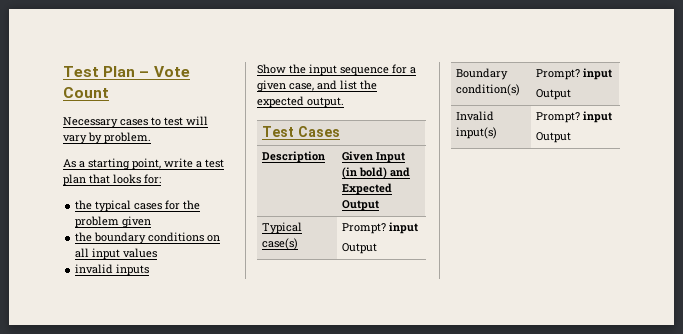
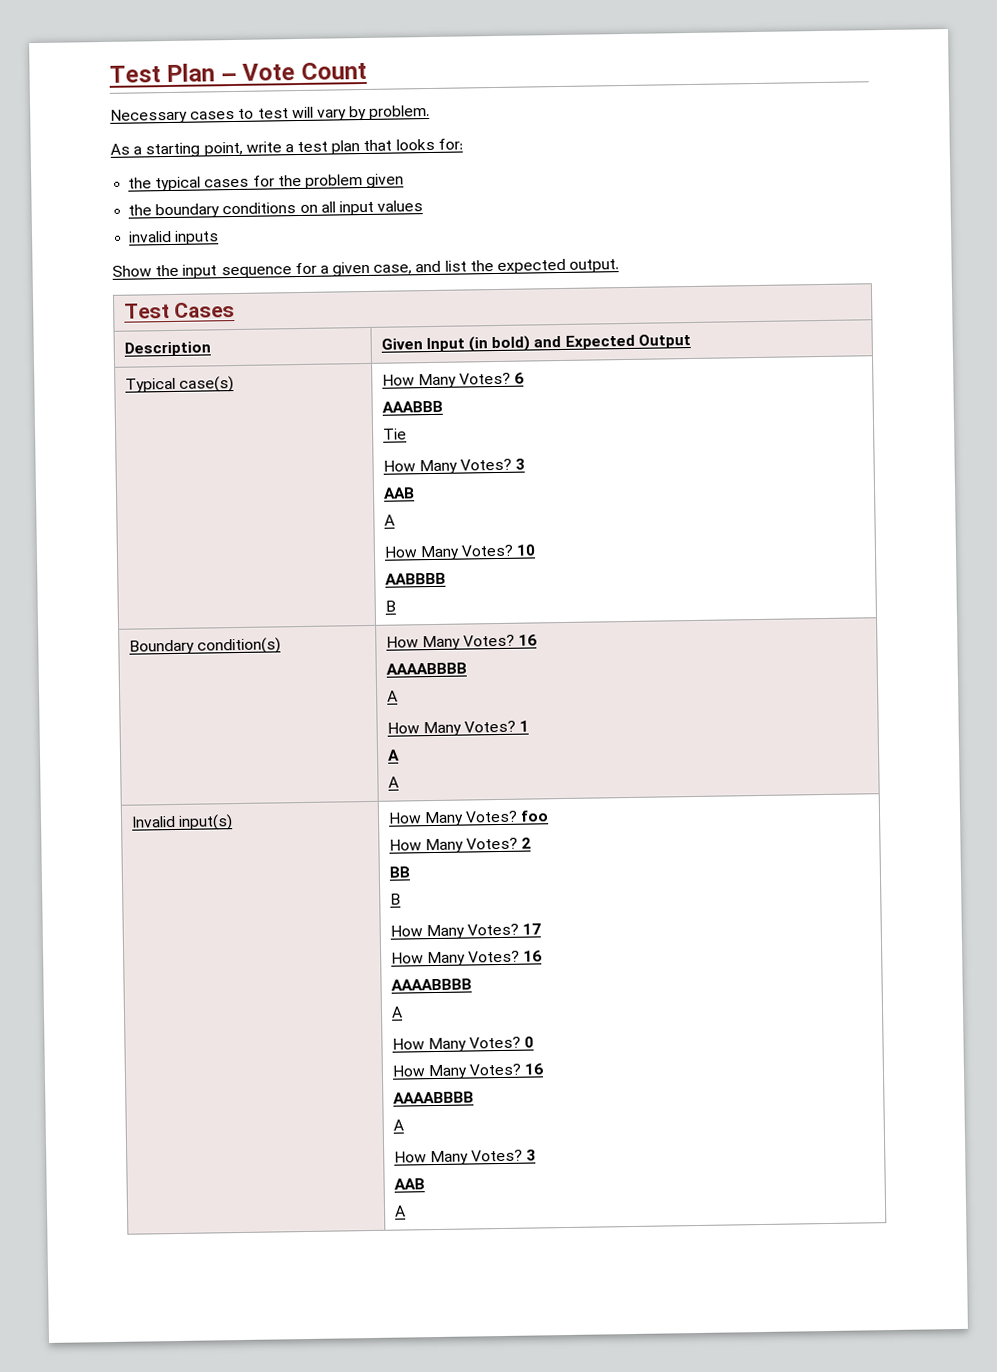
- Typical case(s) | Prompt? input
- Output
- Boundary condition(s) | Prompt? input
- Output
- Invalid input(s) | Prompt? input
- Output
+ Typical case(s) | How Many Votes? 6
+ AAABBB
+ Tie
+ How Many Votes? 3
+ AAB
+ A
+ How Many Votes? 10
+ AABBBB
+ B
+ Boundary condition(s) | How Many Votes? 16
+ AAAABBBB
+ A
+ How Many Votes? 1
+ A
+ A
+ Invalid input(s) | How Many Votes? foo
+ How Many Votes? 2
+ BB
+ B
+ How Many Votes? 17
+ How Many Votes? 16
+ AAAABBBB
+ A
+ How Many Votes? 0
+ How Many Votes? 16
+ AAAABBBB
+ A
+ How Many Votes? 3
+ AAB
+ A

